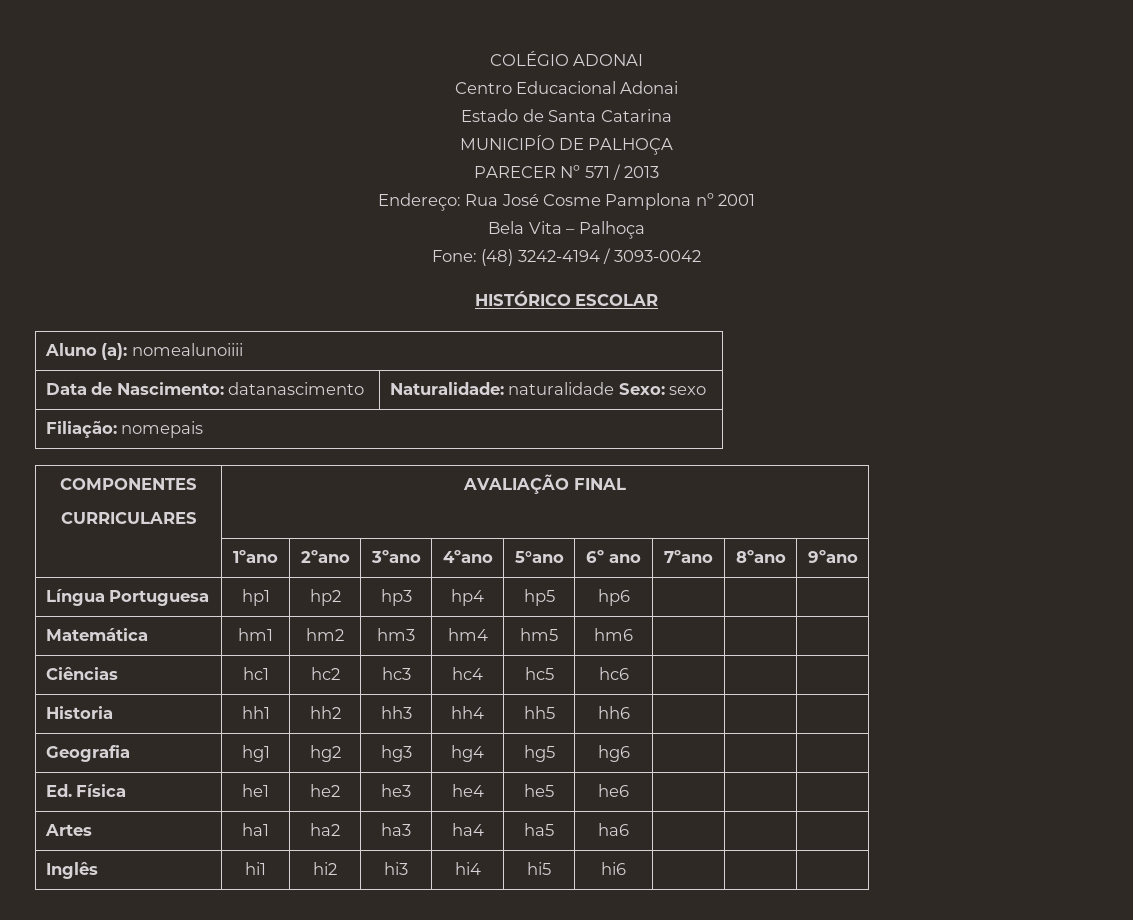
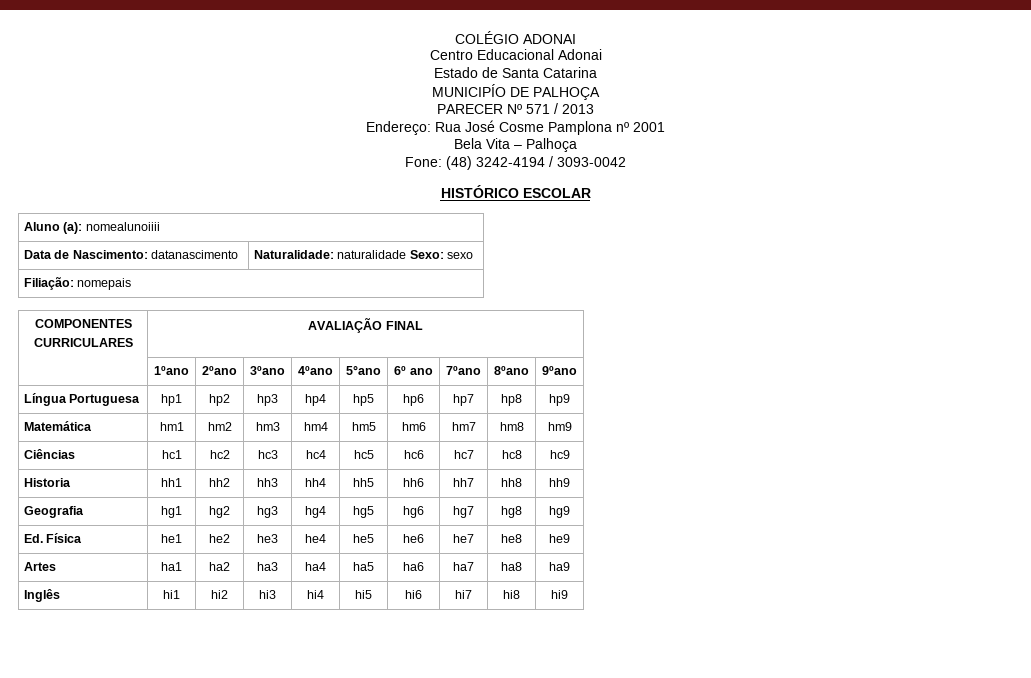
- Língua Portuguesa | hp1 | hp2 | hp3 | hp4 | hp5 | hp6 | | |
+ Língua Portuguesa | hp1 | hp2 | hp3 | hp4 | hp5 | hp6 | hp7 | hp8 | hp9
- Matemática | hm1 | hm2 | hm3 | hm4 | hm5 | hm6 | | |
+ Matemática | hm1 | hm2 | hm3 | hm4 | hm5 | hm6 | hm7 | hm8 | hm9
- Ciências | hc1 | hc2 | hc3 | hc4 | hc5 | hc6 | | |
+ Ciências | hc1 | hc2 | hc3 | hc4 | hc5 | hc6 | hc7 | hc8 | hc9
- Historia | hh1 | hh2 | hh3 | hh4 | hh5 | hh6 | | |
+ Historia | hh1 | hh2 | hh3 | hh4 | hh5 | hh6 | hh7 | hh8 | hh9
- Geografia | hg1 | hg2 | hg3 | hg4 | hg5 | hg6 | | |
+ Geografia | hg1 | hg2 | hg3 | hg4 | hg5 | hg6 | hg7 | hg8 | hg9
- Ed. Física | he1 | he2 | he3 | he4 | he5 | he6 | | |
+ Ed. Física | he1 | he2 | he3 | he4 | he5 | he6 | he7 | he8 | he9
- Artes | ha1 | ha2 | ha3 | ha4 | ha5 | ha6 | | |
+ Artes | ha1 | ha2 | ha3 | ha4 | ha5 | ha6 | ha7 | ha8 | ha9
- Inglês | hi1 | hi2 | hi3 | hi4 | hi5 | hi6 | | |
+ Inglês | hi1 | hi2 | hi3 | hi4 | hi5 | hi6 | hi7 | hi8 | hi9

